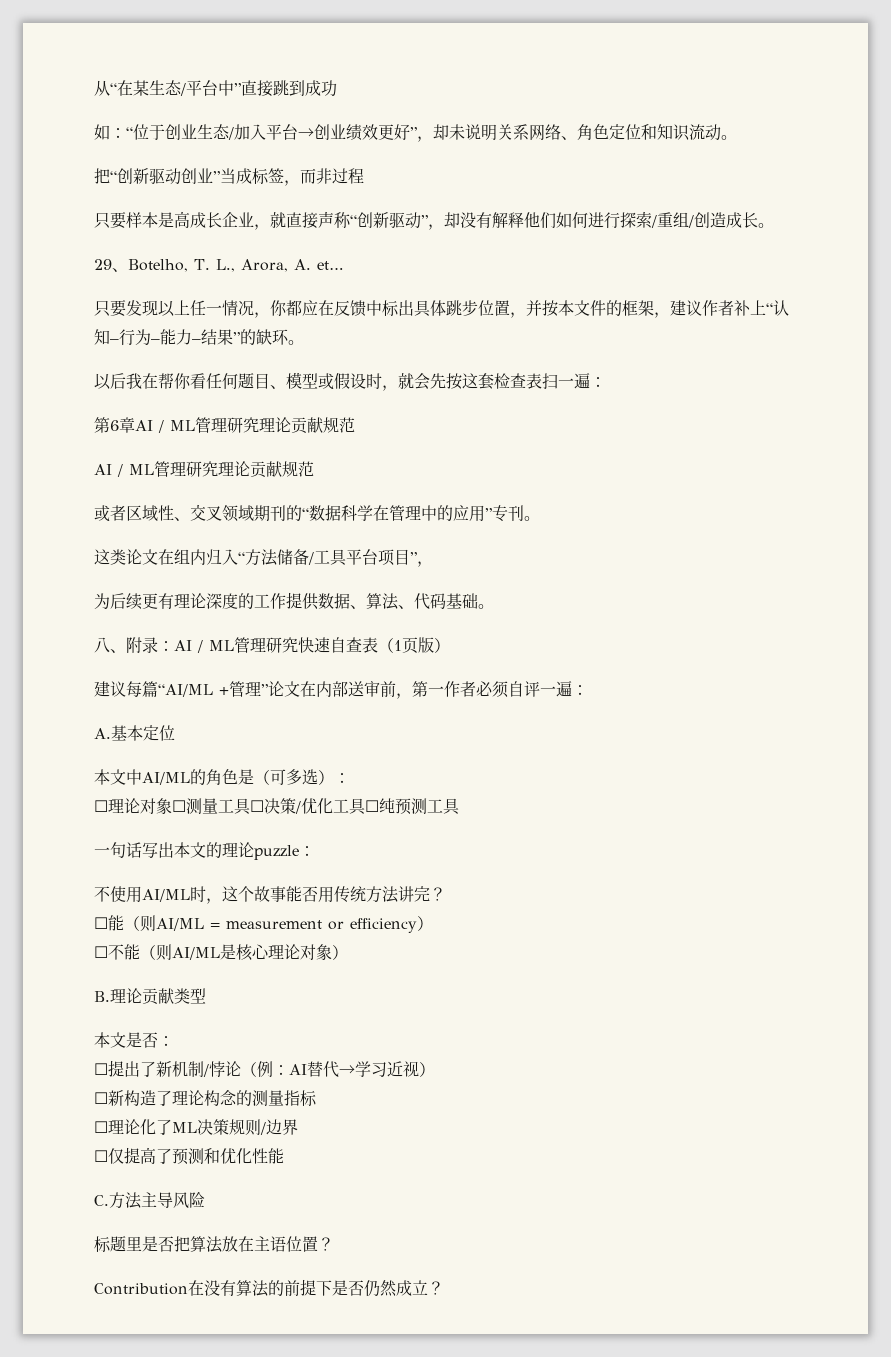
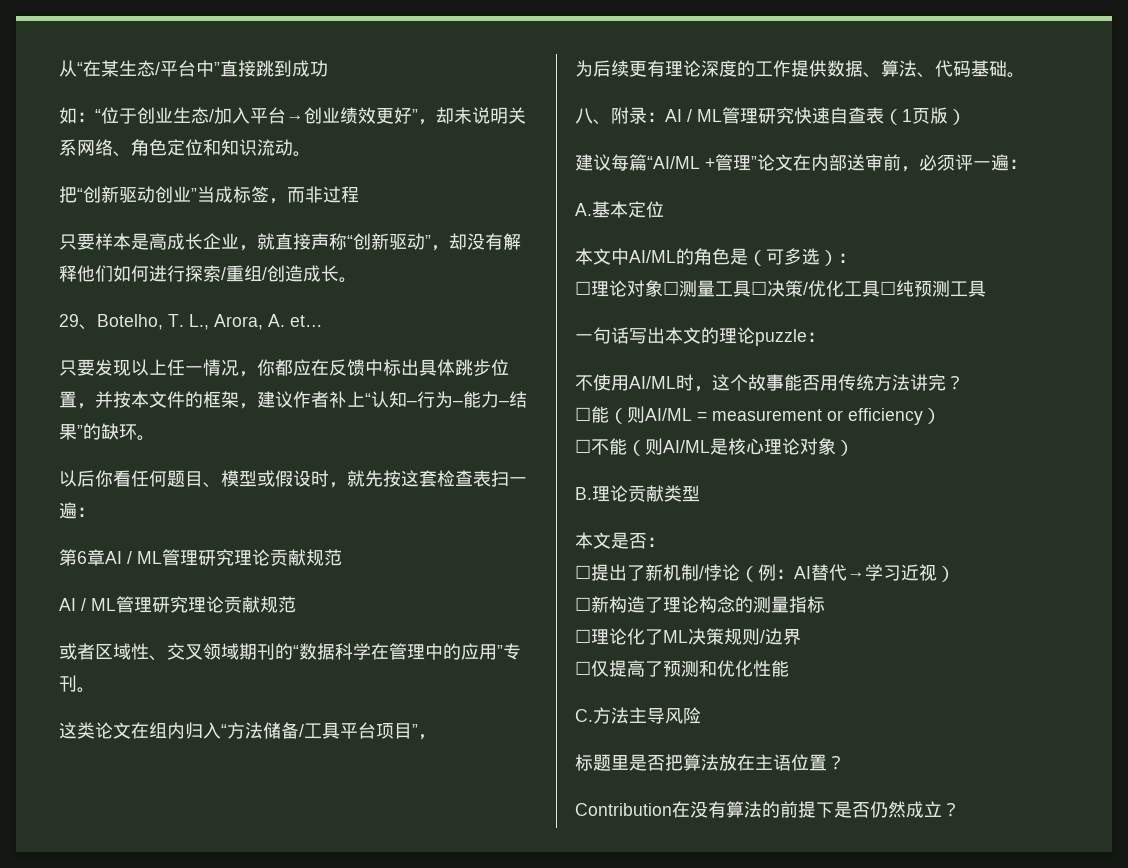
- 以后我在帮你看任何题目、模型或假设时，就会先按这套检查表扫一遍：
+ 以后你看任何题目、模型或假设时，就先按这套检查表扫一遍：
- 建议每篇“AI/ML +管理”论文在内部送审前，第一作者必须自评一遍：
+ 建议每篇“AI/ML +管理”论文在内部送审前，必须评一遍：

